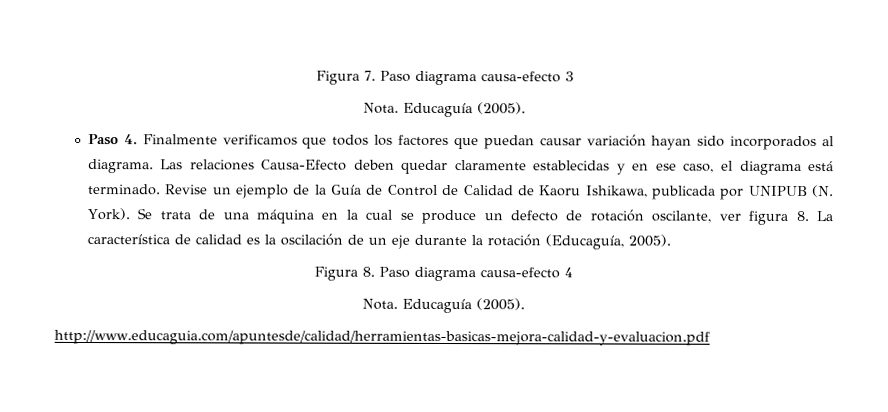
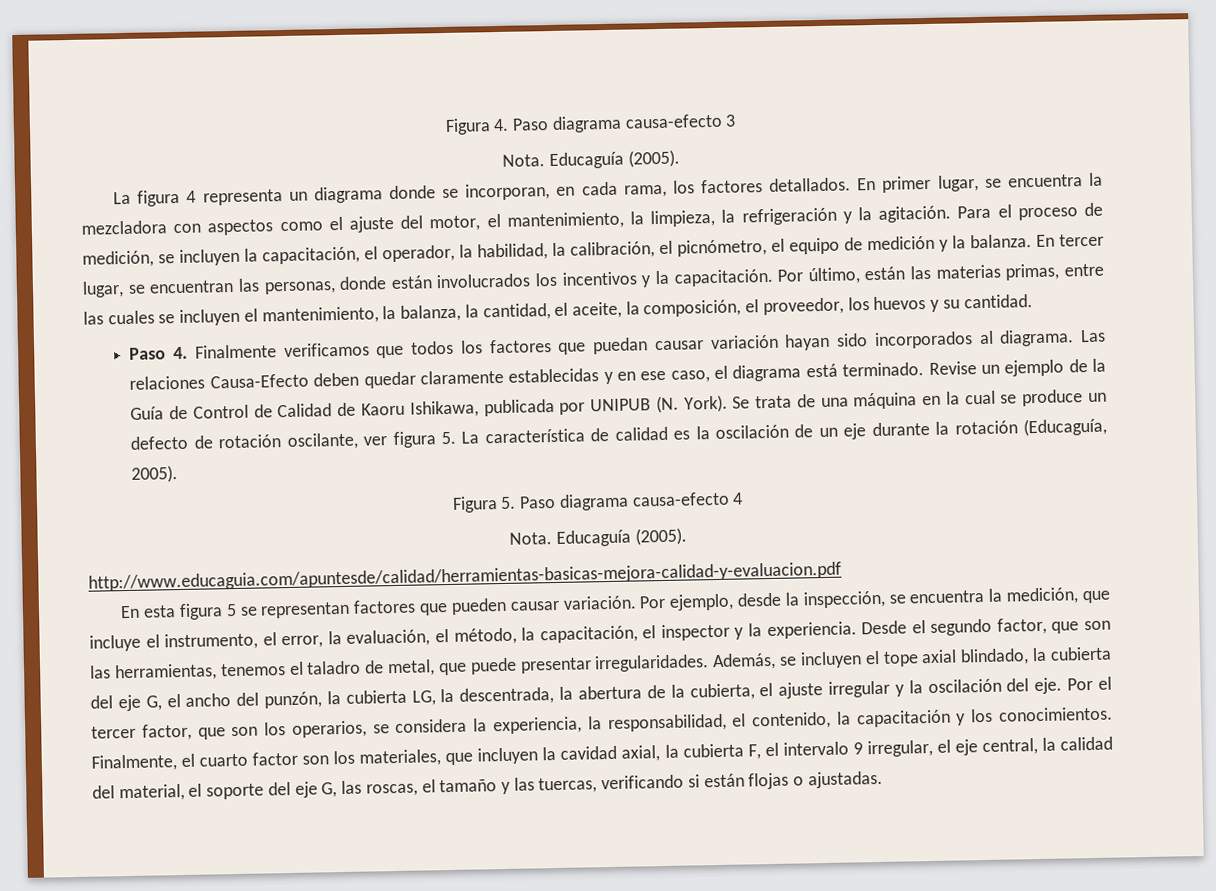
- Figura 7. Paso diagrama causa-efecto 3
+ Figura 4. Paso diagrama causa-efecto 3
+ La figura 4 representa un diagrama donde se incorporan, en cada rama, los factores detallados. En primer lugar, se encuentra la mezcladora con aspectos como el ajuste del motor, el mantenimiento, la limpieza, la refrigeración y la agitación. Para el proceso de medición, se incluyen la capacitación, el operador, la habilidad, la calibración, el picnómetro, el equipo de medición y la balanza. En tercer lugar, se encuentran las personas, donde están involucrados los incentivos y la capacitación. Por último, están las materias primas, entre las cuales se incluyen el mantenimiento, la balanza, la cantidad, el aceite, la composición, el proveedor, los huevos y su cantidad.
- Se trata de una máquina en la cual se produce un defecto de rotación oscilante, ver figura 8. La característica de calidad es la oscilación de un eje durante la rotación (Educaguía, 2005).
+ Se trata de una máquina en la cual se produce un defecto de rotación oscilante, ver figura 5. La característica de calidad es la oscilación de un eje durante la rotación (Educaguía, 2005).
- Figura 8. Paso diagrama causa-efecto 4
+ Figura 5. Paso diagrama causa-efecto 4
+ En esta figura 5 se representan factores que pueden causar variación. Por ejemplo, desde la inspección, se encuentra la medición, que incluye el instrumento, el error, la evaluación, el método, la capacitación, el inspector y la experiencia. Desde el segundo factor, que son las herramientas, tenemos el taladro de metal, que puede presentar irregularidades. Además, se incluyen el tope axial blindado, la cubierta del eje G, el ancho del punzón, la cubierta LG, la descentrada, la abertura de la cubierta, el ajuste irregular y la oscilación del eje. Por el tercer factor, que son los operarios, se considera la experiencia, la responsabilidad, el contenido, la capacitación y los conocimientos. Finalmente, el cuarto factor son los materiales, que incluyen la cavidad axial, la cubierta F, el intervalo 9 irregular, el eje central, la calidad del material, el soporte del eje G, las roscas, el tamaño y las tuercas, verificando si están flojas o ajustadas.

